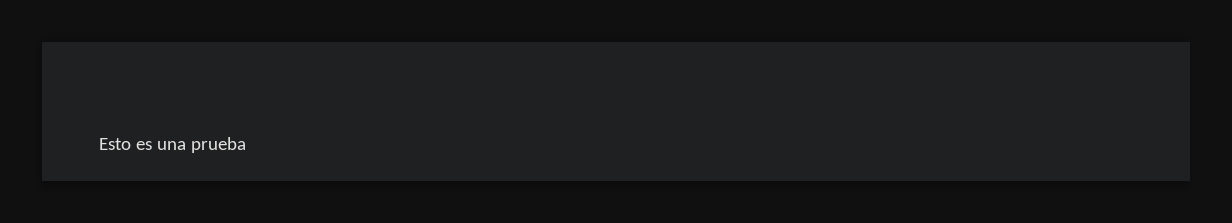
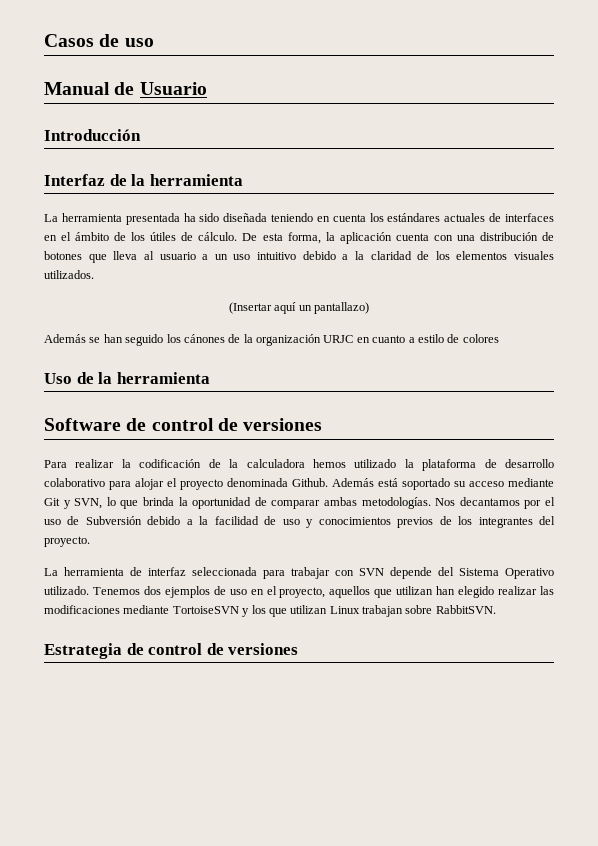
- Esto es una prueba
+ Casos de uso
+ Manual de Usuario
+ Introducción
+ Interfaz de la herramienta
+ La herramienta presentada ha sido diseñada teniendo en cuenta los estándares actuales de interfaces en el ámbito de los útiles de cálculo. De esta forma, la aplicación cuenta con una distribución de botones que lleva al usuario a un uso intuitivo debido a la claridad de los elementos visuales utilizados.
+ (Insertar aquí un pantallazo)
+ Además se han seguido los cánones de la organización URJC en cuanto a estilo de colores
+ Uso de la herramienta
+ Software de control de versiones
+ Para realizar la codificación de la calculadora hemos utilizado la plataforma de desarrollo colaborativo para alojar el proyecto denominada Github. Además está soportado su acceso mediante Git y SVN, lo que brinda la oportunidad de comparar ambas metodologías. Nos decantamos por el uso de Subversión debido a la facilidad de uso y conocimientos previos de los integrantes del proyecto.
+ La herramienta de interfaz seleccionada para trabajar con SVN depende del Sistema Operativo utilizado. Tenemos dos ejemplos de uso en el proyecto, aquellos que utilizan han elegido realizar las modificaciones mediante TortoiseSVN y los que utilizan Linux trabajan sobre RabbitSVN.
+ Estrategia de control de versiones

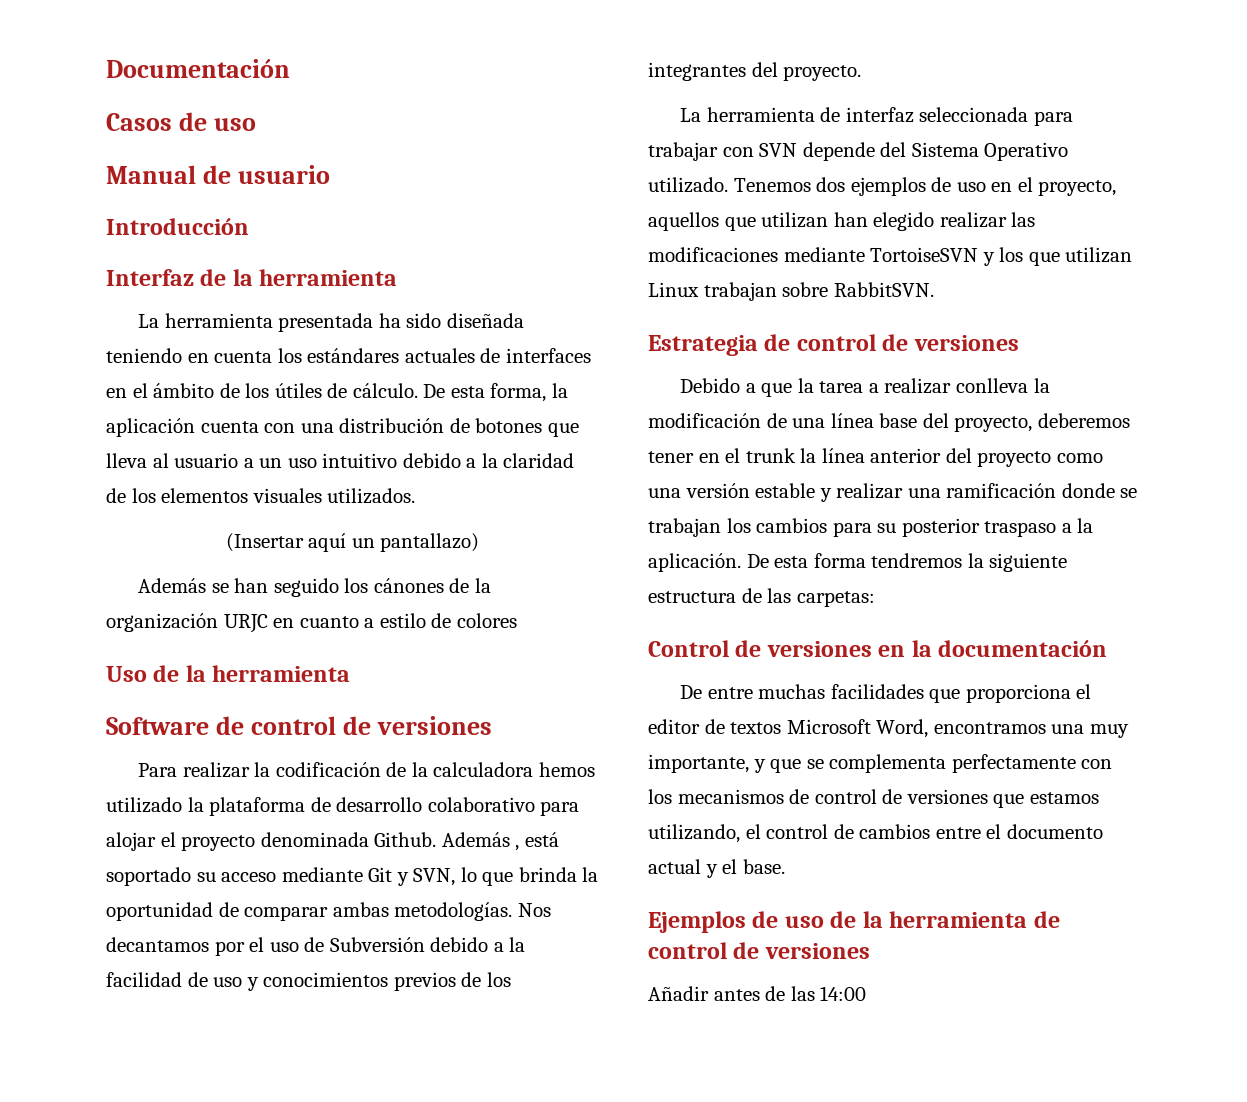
+ Documentación
- Manual de Usuario
+ Manual de usuario
- Además está soportado su acceso mediante Git y SVN, lo que brinda la oportunidad de comparar ambas metodologías.
+ Además , está soportado su acceso mediante Git y SVN, lo que brinda la oportunidad de comparar ambas metodologías.
+ Debido a que la tarea a realizar conlleva la modificación de una línea base del proyecto, deberemos tener en el trunk la línea anterior del proyecto como una versión estable y realizar una ramificación donde se trabajan los cambios para su posterior traspaso a la aplicación. De esta forma tendremos la siguiente estructura de las carpetas:
+ Control de versiones en la documentación
+ De entre muchas facilidades que proporciona el editor de textos Microsoft Word, encontramos una muy importante, y que se complementa perfectamente con los mecanismos de control de versiones que estamos utilizando, el control de cambios entre el documento actual y el base.
+ Ejemplos de uso de la herramienta de control de versiones
+ Añadir antes de las 14:00

